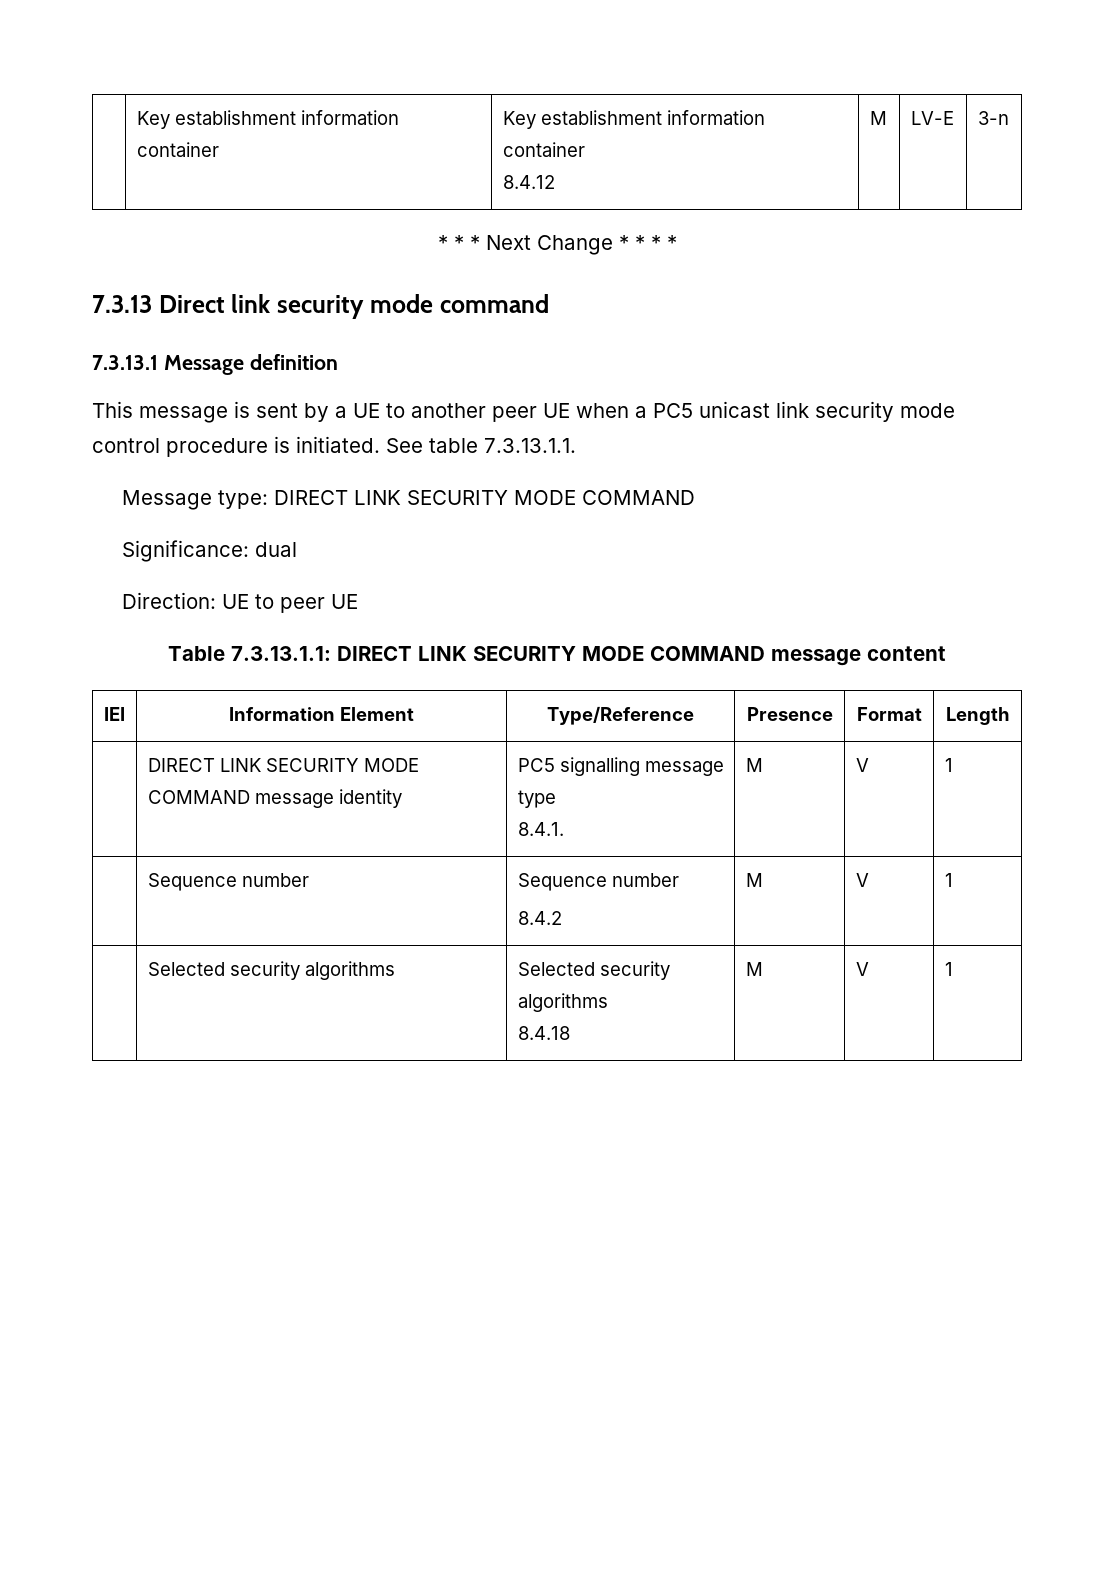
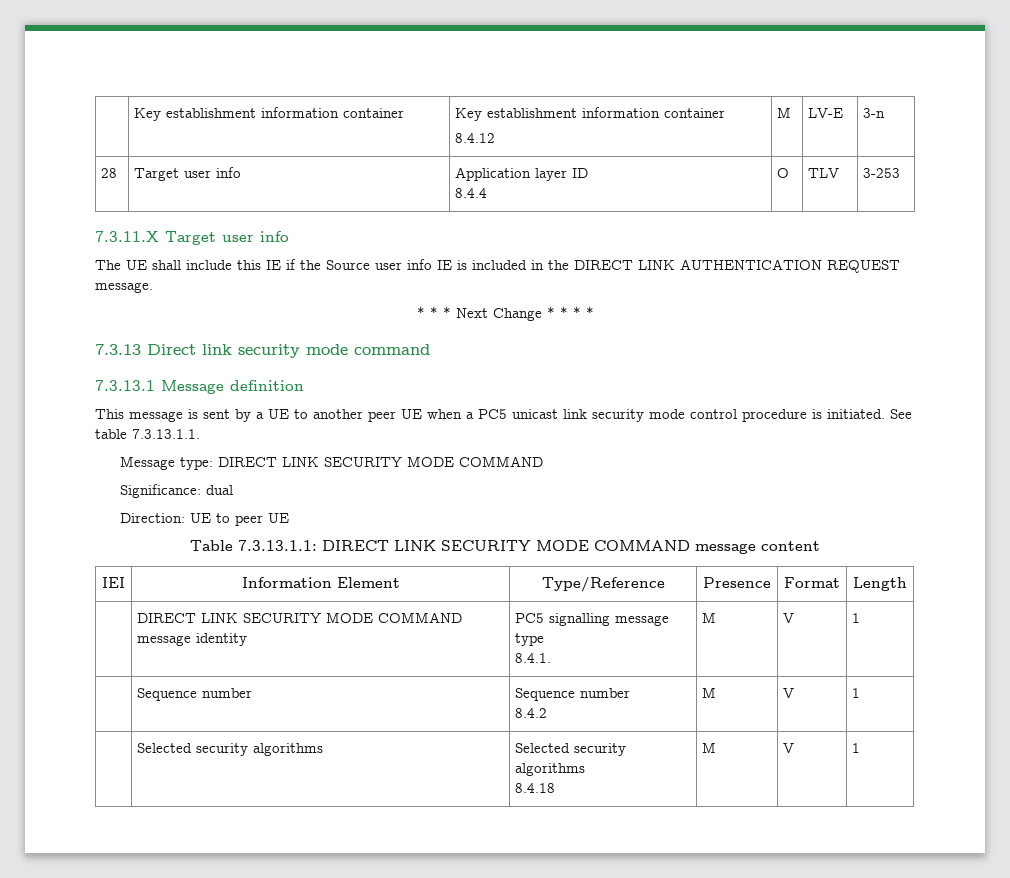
+ 28 | Target user info | Application layer ID
+ 8.4.4 | O | TLV | 3-253
+ 7.3.11.X Target user info
+ The UE shall include this IE if the Source user info IE is included in the DIRECT LINK AUTHENTICATION REQUEST message.

